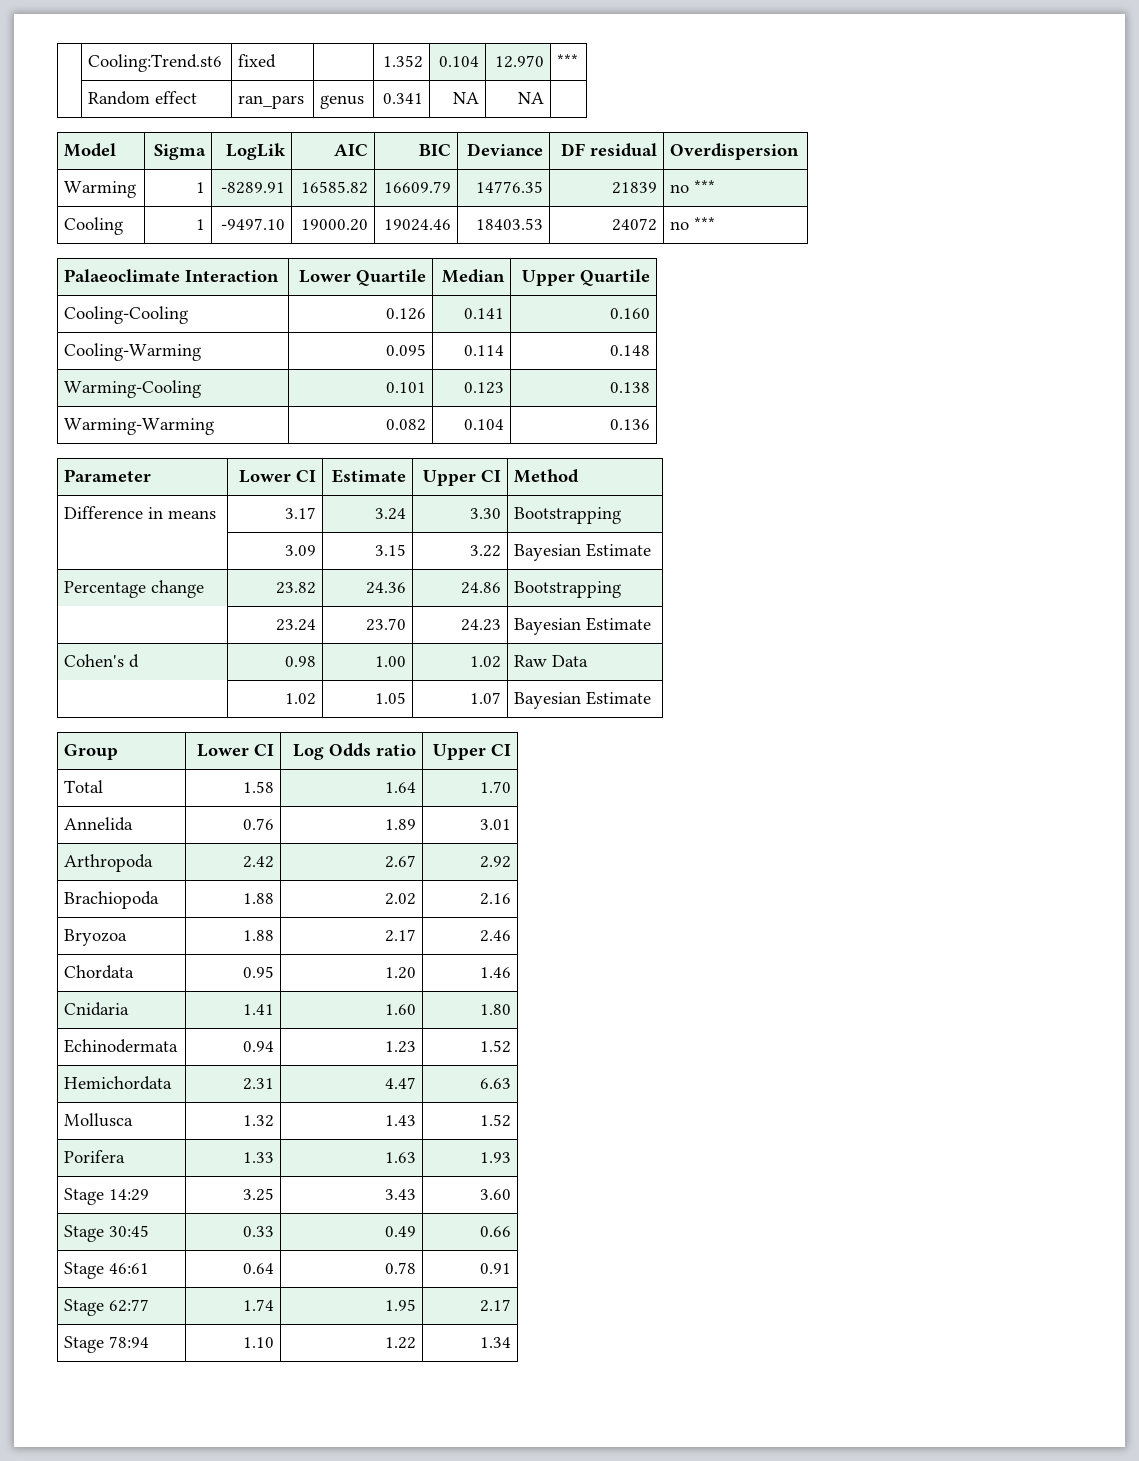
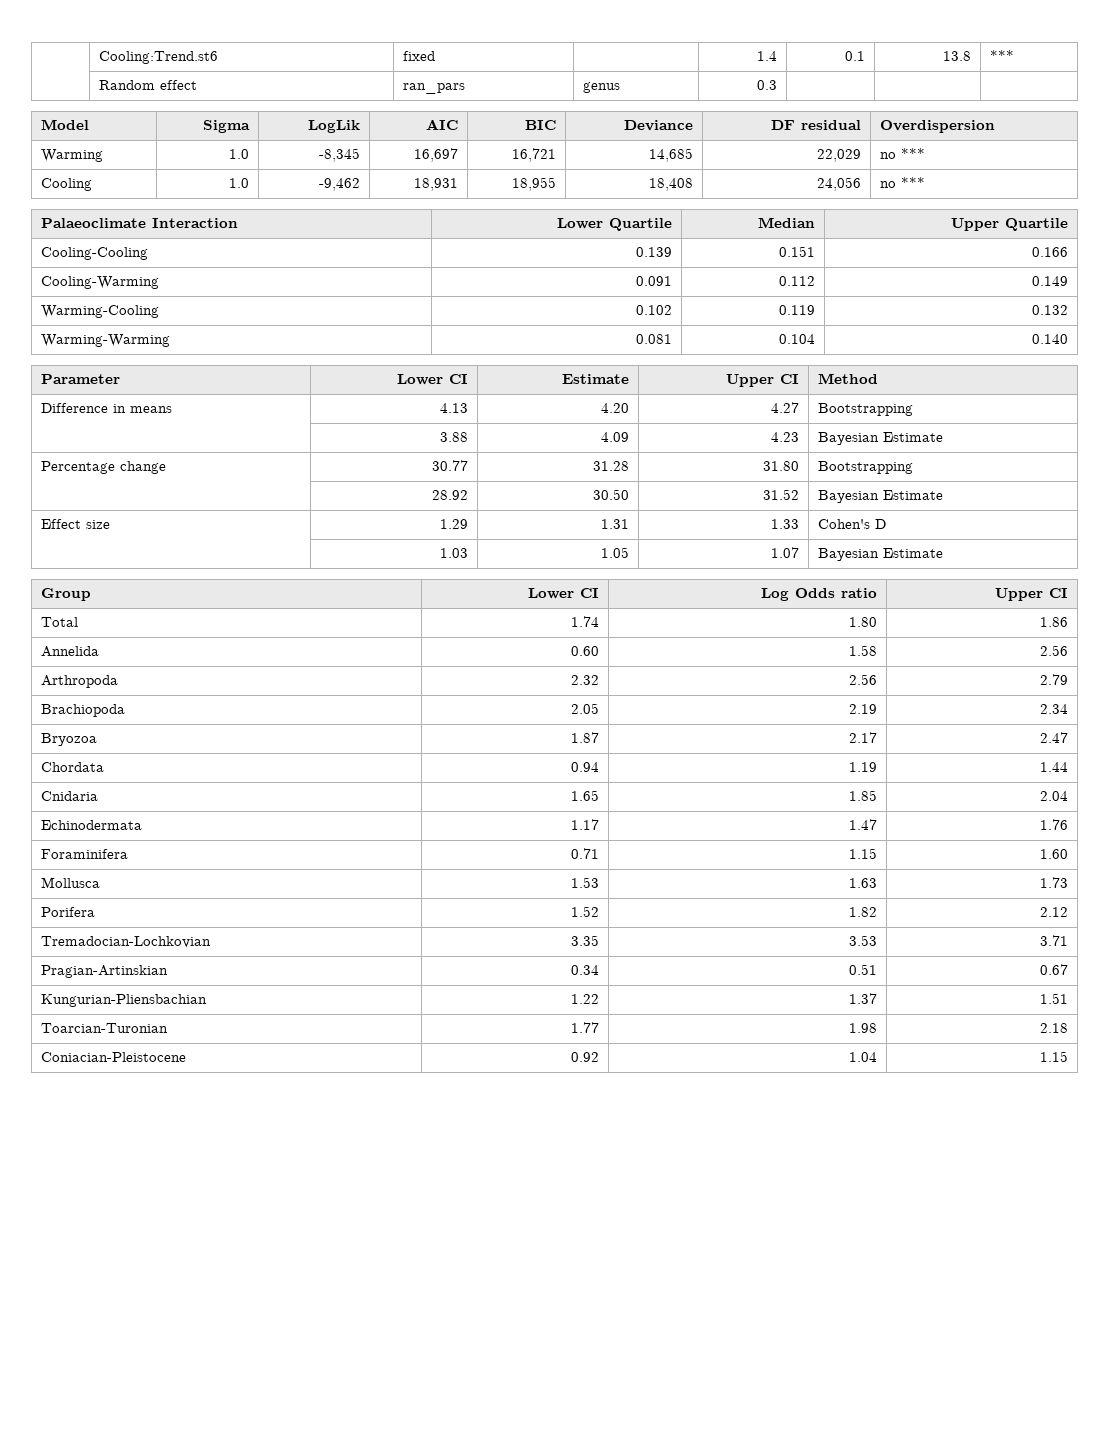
- | Cooling:Trend.st6 | fixed | | 1.352 | 0.104 | 12.970 | ***
+ | Cooling:Trend.st6 | fixed | | 1.4 | 0.1 | 13.8 | ***
- | Random effect | ran_pars | genus | 0.341 | NA | NA |
+ | Random effect | ran_pars | genus | 0.3 | | |
- Warming | 1 | -8289.91 | 16585.82 | 16609.79 | 14776.35 | 21839 | no ***
- Cooling | 1 | -9497.10 | 19000.20 | 19024.46 | 18403.53 | 24072 | no ***
+ Warming | 1.0 | -8,345 | 16,697 | 16,721 | 14,685 | 22,029 | no ***
+ Cooling | 1.0 | -9,462 | 18,931 | 18,955 | 18,408 | 24,056 | no ***
- Cooling-Cooling | 0.126 | 0.141 | 0.160
- Cooling-Warming | 0.095 | 0.114 | 0.148
- Warming-Cooling | 0.101 | 0.123 | 0.138
+ Cooling-Cooling | 0.139 | 0.151 | 0.166
+ Cooling-Warming | 0.091 | 0.112 | 0.149
+ Warming-Cooling | 0.102 | 0.119 | 0.132
- Warming-Warming | 0.082 | 0.104 | 0.136
+ Warming-Warming | 0.081 | 0.104 | 0.140
- Difference in means | 3.17 | 3.24 | 3.30 | Bootstrapping
- | 3.09 | 3.15 | 3.22 | Bayesian Estimate
- Percentage change | 23.82 | 24.36 | 24.86 | Bootstrapping
- | 23.24 | 23.70 | 24.23 | Bayesian Estimate
- Cohen's d | 0.98 | 1.00 | 1.02 | Raw Data
- | 1.02 | 1.05 | 1.07 | Bayesian Estimate
+ Difference in means | 4.13 | 4.20 | 4.27 | Bootstrapping
+ | 3.88 | 4.09 | 4.23 | Bayesian Estimate
+ Percentage change | 30.77 | 31.28 | 31.80 | Bootstrapping
+ | 28.92 | 30.50 | 31.52 | Bayesian Estimate
+ Effect size | 1.29 | 1.31 | 1.33 | Cohen's D
+ | 1.03 | 1.05 | 1.07 | Bayesian Estimate
- Total | 1.58 | 1.64 | 1.70
- Annelida | 0.76 | 1.89 | 3.01
- Arthropoda | 2.42 | 2.67 | 2.92
- Brachiopoda | 1.88 | 2.02 | 2.16
+ Total | 1.74 | 1.80 | 1.86
+ Annelida | 0.60 | 1.58 | 2.56
+ Arthropoda | 2.32 | 2.56 | 2.79
+ Brachiopoda | 2.05 | 2.19 | 2.34
- Bryozoa | 1.88 | 2.17 | 2.46
+ Bryozoa | 1.87 | 2.17 | 2.47
- Chordata | 0.95 | 1.20 | 1.46
- Cnidaria | 1.41 | 1.60 | 1.80
- Echinodermata | 0.94 | 1.23 | 1.52
- Hemichordata | 2.31 | 4.47 | 6.63
- Mollusca | 1.32 | 1.43 | 1.52
- Porifera | 1.33 | 1.63 | 1.93
- Stage 14:29 | 3.25 | 3.43 | 3.60
- Stage 30:45 | 0.33 | 0.49 | 0.66
- Stage 46:61 | 0.64 | 0.78 | 0.91
- Stage 62:77 | 1.74 | 1.95 | 2.17
- Stage 78:94 | 1.10 | 1.22 | 1.34
+ Chordata | 0.94 | 1.19 | 1.44
+ Cnidaria | 1.65 | 1.85 | 2.04
+ Echinodermata | 1.17 | 1.47 | 1.76
+ Foraminifera | 0.71 | 1.15 | 1.60
+ Mollusca | 1.53 | 1.63 | 1.73
+ Porifera | 1.52 | 1.82 | 2.12
+ Tremadocian-Lochkovian | 3.35 | 3.53 | 3.71
+ Pragian-Artinskian | 0.34 | 0.51 | 0.67
+ Kungurian-Pliensbachian | 1.22 | 1.37 | 1.51
+ Toarcian-Turonian | 1.77 | 1.98 | 2.18
+ Coniacian-Pleistocene | 0.92 | 1.04 | 1.15

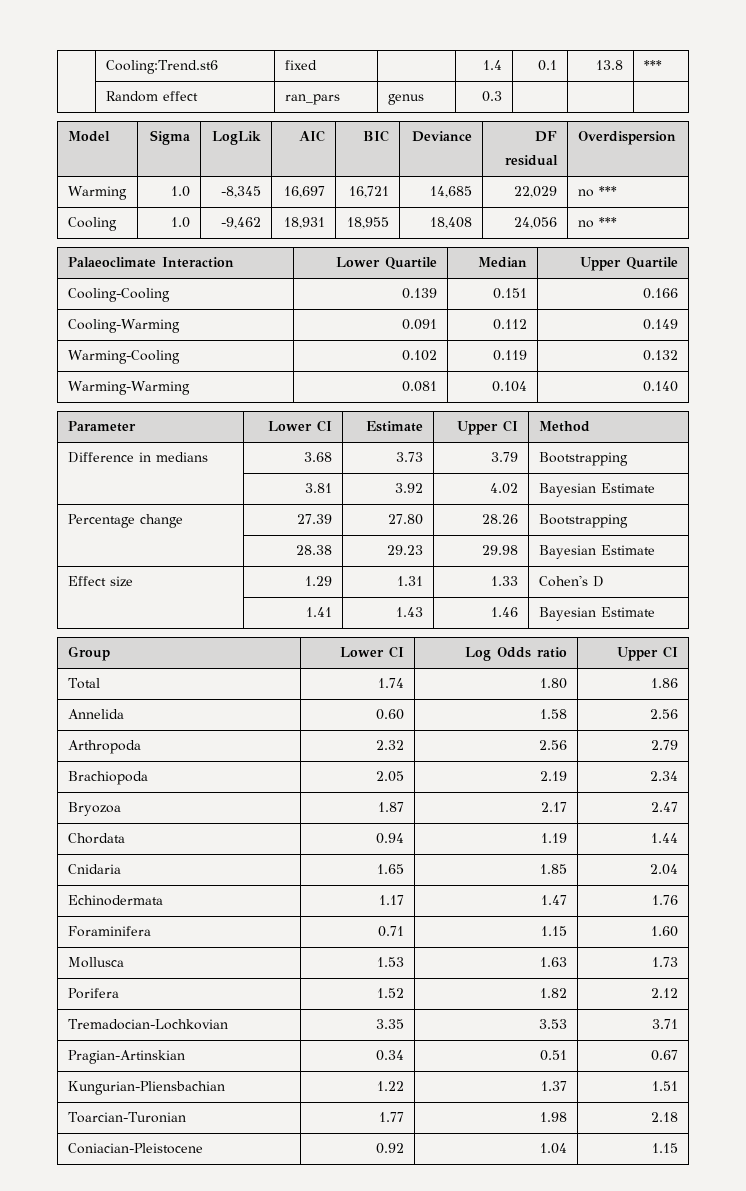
- Difference in means | 4.13 | 4.20 | 4.27 | Bootstrapping
- | 3.88 | 4.09 | 4.23 | Bayesian Estimate
- Percentage change | 30.77 | 31.28 | 31.80 | Bootstrapping
- | 28.92 | 30.50 | 31.52 | Bayesian Estimate
+ Difference in medians | 3.68 | 3.73 | 3.79 | Bootstrapping
+ | 3.81 | 3.92 | 4.02 | Bayesian Estimate
+ Percentage change | 27.39 | 27.80 | 28.26 | Bootstrapping
+ | 28.38 | 29.23 | 29.98 | Bayesian Estimate
- | 1.03 | 1.05 | 1.07 | Bayesian Estimate
+ | 1.41 | 1.43 | 1.46 | Bayesian Estimate

